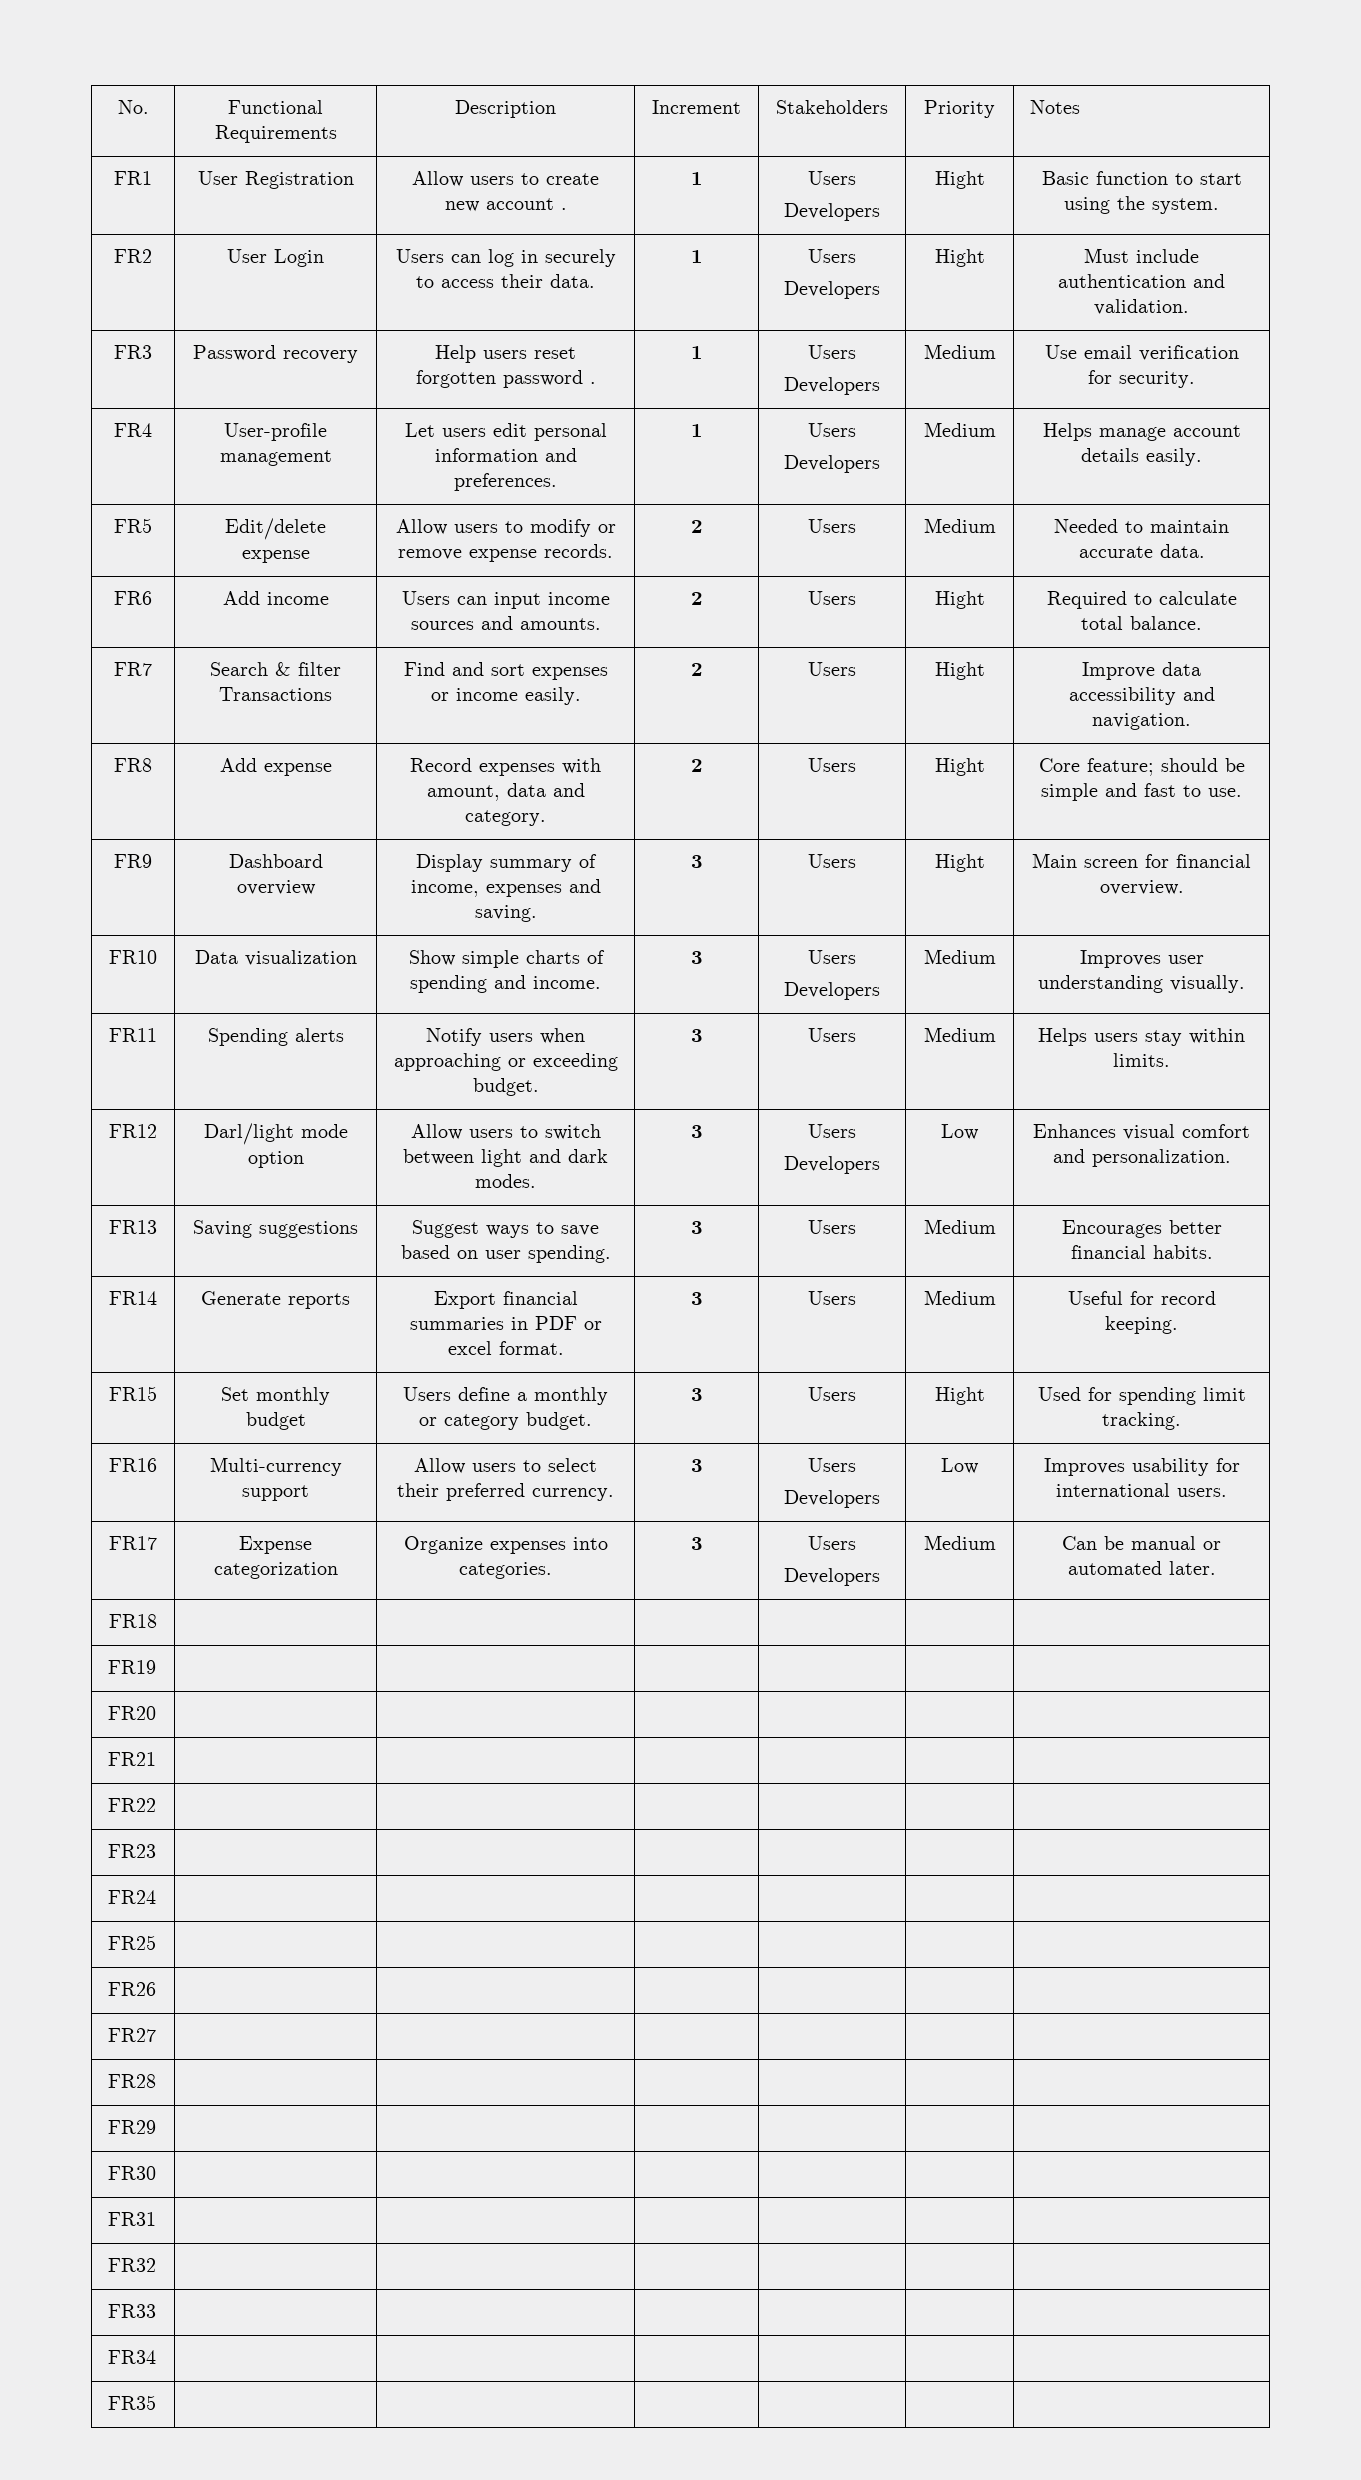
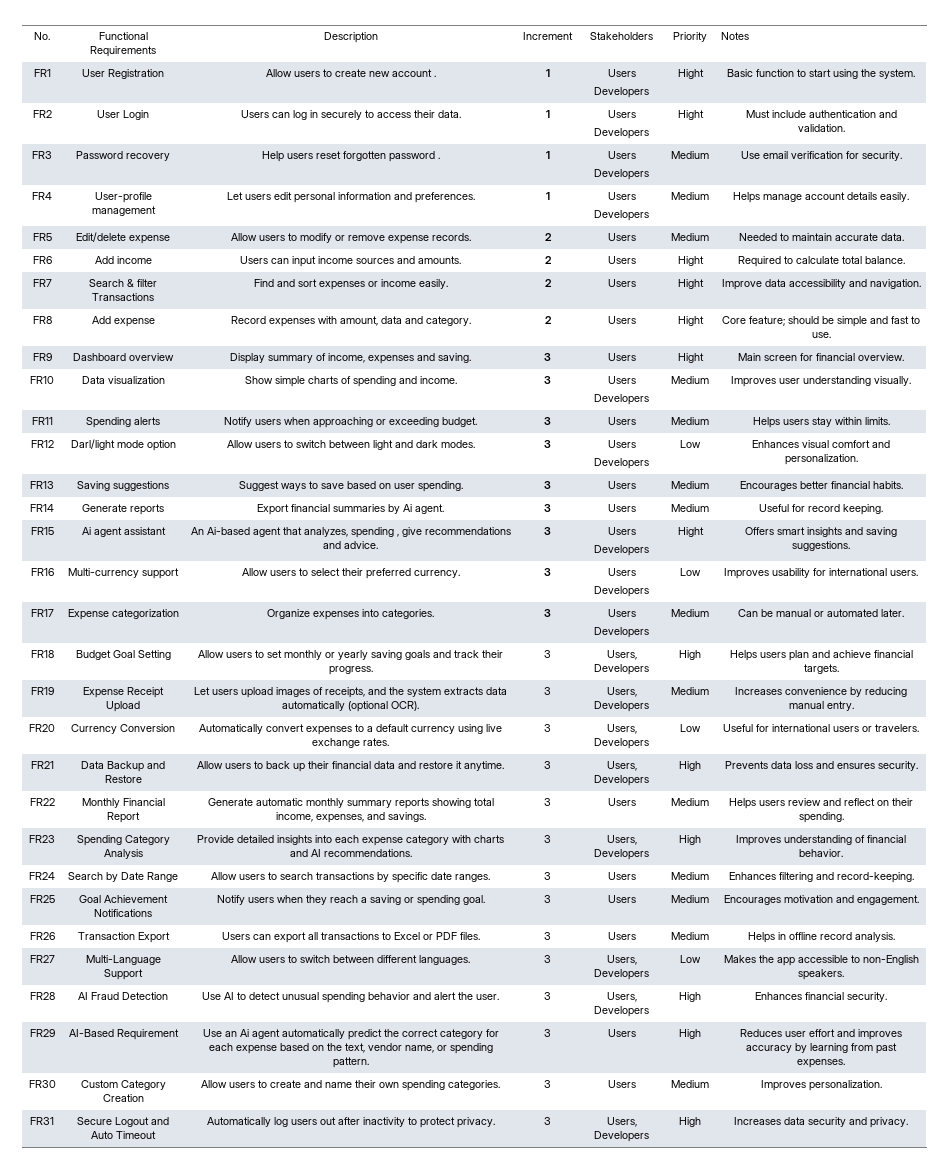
- FR14 | Generate reports | Export financial summaries in PDF or excel format. | 3 | Users | Medium | Useful for record keeping.
+ FR14 | Generate reports | Export financial summaries by Ai agent. | 3 | Users | Medium | Useful for record keeping.
- FR15 | Set monthly budget | Users define a monthly or category budget. | 3 | Users | Hight | Used for spending limit tracking.
+ FR15 | Ai agent assistant | An Ai-based agent that analyzes, spending , give recommendations and advice. | 3 | Users
+ Developers | Hight | Offers smart insights and saving suggestions.
- FR18 | | | | | |
- FR19 | | | | | |
- FR20 | | | | | |
- FR21 | | | | | |
- FR22 | | | | | |
- FR23 | | | | | |
- FR24 | | | | | |
- FR25 | | | | | |
- FR26 | | | | | |
- FR27 | | | | | |
- FR28 | | | | | |
- FR29 | | | | | |
- FR30 | | | | | |
- FR31 | | | | | |
- FR32 | | | | | |
- FR33 | | | | | |
- FR34 | | | | | |
- FR35 | | | | | |
+ FR18 | Budget Goal Setting | Allow users to set monthly or yearly saving goals and track their progress. | 3 | Users, Developers | High | Helps users plan and achieve financial targets.
+ FR19 | Expense Receipt Upload | Let users upload images of receipts, and the system extracts data automatically (optional OCR). | 3 | Users, Developers | Medium | Increases convenience by reducing manual entry.
+ FR20 | Currency Conversion | Automatically convert expenses to a default currency using live exchange rates. | 3 | Users, Developers | Low | Useful for international users or travelers.
+ FR21 | Data Backup and Restore | Allow users to back up their financial data and restore it anytime. | 3 | Users, Developers | High | Prevents data loss and ensures security.
+ FR22 | Monthly Financial Report | Generate automatic monthly summary reports showing total income, expenses, and savings. | 3 | Users | Medium | Helps users review and reflect on their spending.
+ FR23 | Spending Category Analysis | Provide detailed insights into each expense category with charts and AI recommendations. | 3 | Users, Developers | High | Improves understanding of financial behavior.
+ FR24 | Search by Date Range | Allow users to search transactions by specific date ranges. | 3 | Users | Medium | Enhances filtering and record-keeping.
+ FR25 | Goal Achievement Notifications | Notify users when they reach a saving or spending goal. | 3 | Users | Medium | Encourages motivation and engagement.
+ FR26 | Transaction Export | Users can export all transactions to Excel or PDF files. | 3 | Users | Medium | Helps in offline record analysis.
+ FR27 | Multi-Language Support | Allow users to switch between different languages. | 3 | Users, Developers | Low | Makes the app accessible to non-English speakers.
+ FR28 | AI Fraud Detection | Use AI to detect unusual spending behavior and alert the user. | 3 | Users, Developers | High | Enhances financial security.
+ FR29 | AI-Based Requirement | Use an Ai agent automatically predict the correct category for each expense based on the text, vendor name, or spending pattern. | 3 | Users | High | Reduces user effort and improves accuracy by learning from past expenses.
+ FR30 | Custom Category Creation | Allow users to create and name their own spending categories. | 3 | Users | Medium | Improves personalization.
+ FR31 | Secure Logout and Auto Timeout | Automatically log users out after inactivity to protect privacy. | 3 | Users, Developers | High | Increases data security and privacy.

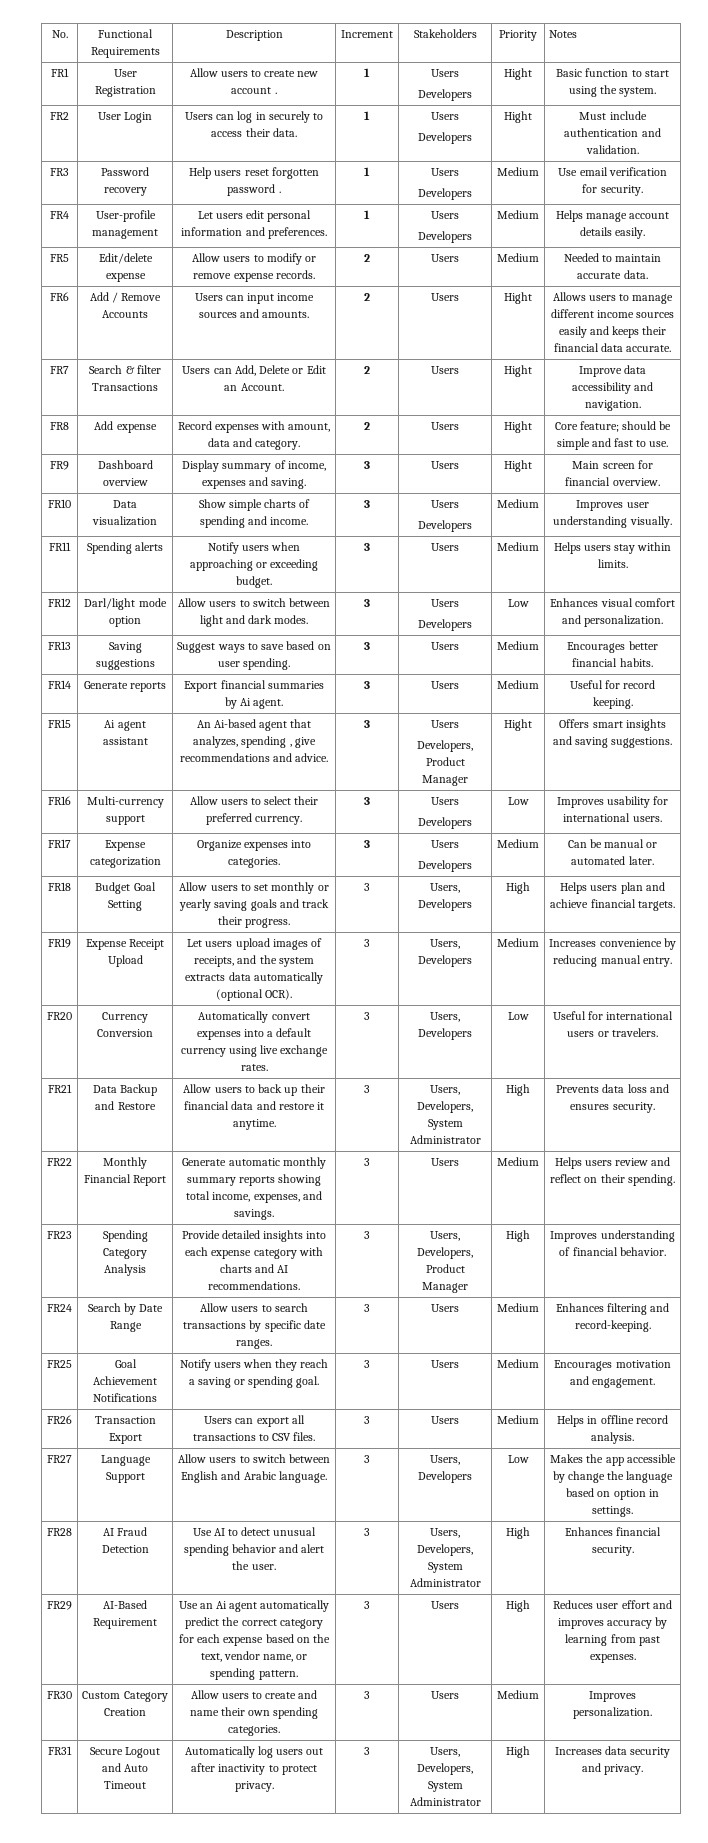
- FR6 | Add income | Users can input income sources and amounts. | 2 | Users | Hight | Required to calculate total balance.
+ FR6 | Add / Remove Accounts | Users can input income sources and amounts. | 2 | Users | Hight | Allows users to manage different income sources easily and keeps their financial data accurate.
- FR7 | Search & filter Transactions | Find and sort expenses or income easily. | 2 | Users | Hight | Improve data accessibility and navigation.
+ FR7 | Search & filter Transactions | Users can Add, Delete or Edit an Account. | 2 | Users | Hight | Improve data accessibility and navigation.
  FR15 | Ai agent assistant | An Ai-based agent that analyzes, spending , give recommendations and advice. | 3 | Users
- Developers | Hight | Offers smart insights and saving suggestions.
+ Developers, Product Manager | Hight | Offers smart insights and saving suggestions.
- FR20 | Currency Conversion | Automatically convert expenses to a default currency using live exchange rates. | 3 | Users, Developers | Low | Useful for international users or travelers.
+ FR20 | Currency Conversion | Automatically convert expenses into a default currency using live exchange rates. | 3 | Users, Developers | Low | Useful for international users or travelers.
- FR21 | Data Backup and Restore | Allow users to back up their financial data and restore it anytime. | 3 | Users, Developers | High | Prevents data loss and ensures security.
+ FR21 | Data Backup and Restore | Allow users to back up their financial data and restore it anytime. | 3 | Users, Developers, System Administrator | High | Prevents data loss and ensures security.
- FR23 | Spending Category Analysis | Provide detailed insights into each expense category with charts and AI recommendations. | 3 | Users, Developers | High | Improves understanding of financial behavior.
+ FR23 | Spending Category Analysis | Provide detailed insights into each expense category with charts and AI recommendations. | 3 | Users, Developers, Product Manager | High | Improves understanding of financial behavior.
- FR26 | Transaction Export | Users can export all transactions to Excel or PDF files. | 3 | Users | Medium | Helps in offline record analysis.
+ FR26 | Transaction Export | Users can export all transactions to CSV files. | 3 | Users | Medium | Helps in offline record analysis.
- FR27 | Multi-Language Support | Allow users to switch between different languages. | 3 | Users, Developers | Low | Makes the app accessible to non-English speakers.
+ FR27 | Language Support | Allow users to switch between English and Arabic language. | 3 | Users, Developers | Low | Makes the app accessible by change the language based on option in settings.
- FR28 | AI Fraud Detection | Use AI to detect unusual spending behavior and alert the user. | 3 | Users, Developers | High | Enhances financial security.
+ FR28 | AI Fraud Detection | Use AI to detect unusual spending behavior and alert the user. | 3 | Users, Developers, System Administrator | High | Enhances financial security.
- FR31 | Secure Logout and Auto Timeout | Automatically log users out after inactivity to protect privacy. | 3 | Users, Developers | High | Increases data security and privacy.
+ FR31 | Secure Logout and Auto Timeout | Automatically log users out after inactivity to protect privacy. | 3 | Users, Developers, System Administrator | High | Increases data security and privacy.

